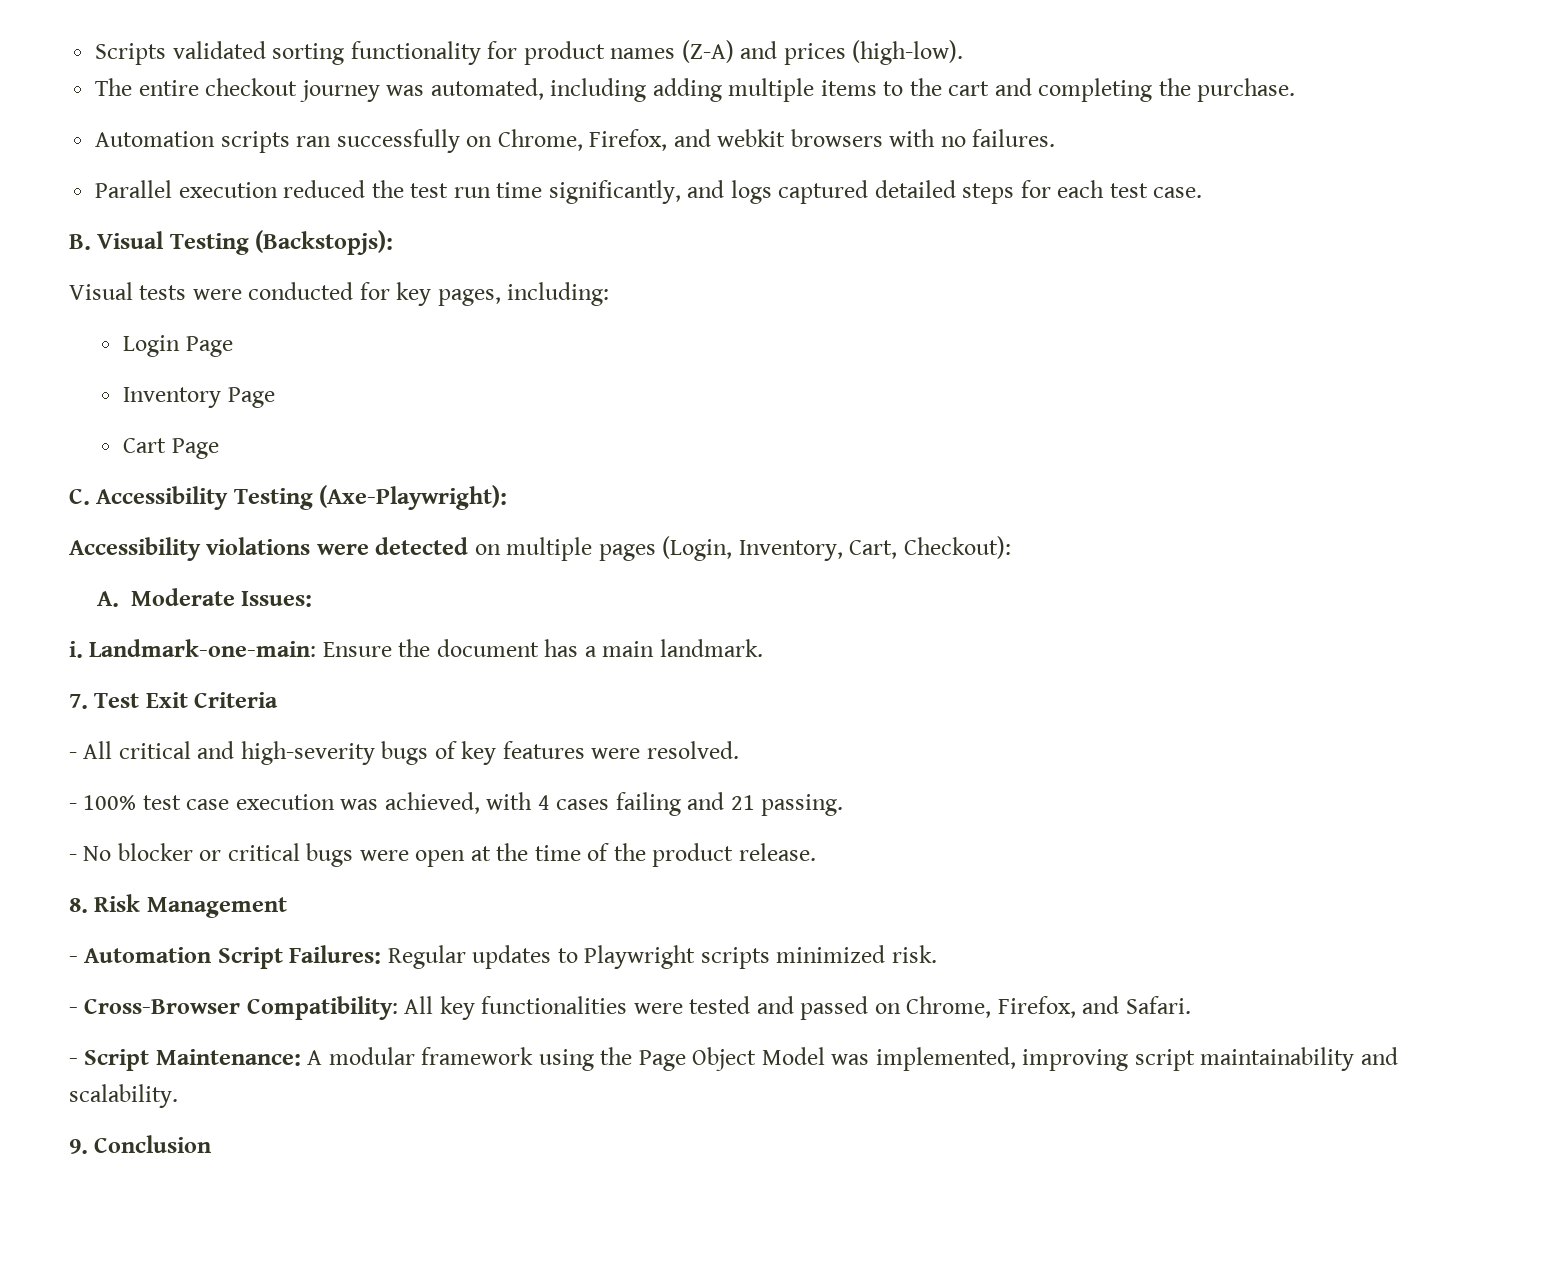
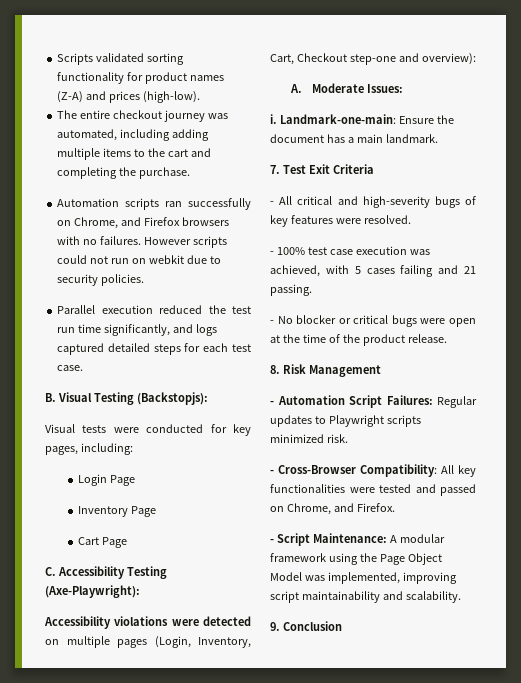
- Automation scripts ran successfully on Chrome, Firefox, and webkit browsers with no failures.
+ Automation scripts ran successfully on Chrome, and Firefox browsers with no failures. However scripts could not run on webkit due to security policies.
- Accessibility violations were detected on multiple pages (Login, Inventory, Cart, Checkout):
+ Accessibility violations were detected on multiple pages (Login, Inventory, Cart, Checkout step-one and overview):
- - 100% test case execution was achieved, with 4 cases failing and 21 passing.
+ - 100% test case execution was achieved, with 5 cases failing and 21 passing.
- - Cross-Browser Compatibility: All key functionalities were tested and passed on Chrome, Firefox, and Safari.
+ - Cross-Browser Compatibility: All key functionalities were tested and passed on Chrome, and Firefox.

